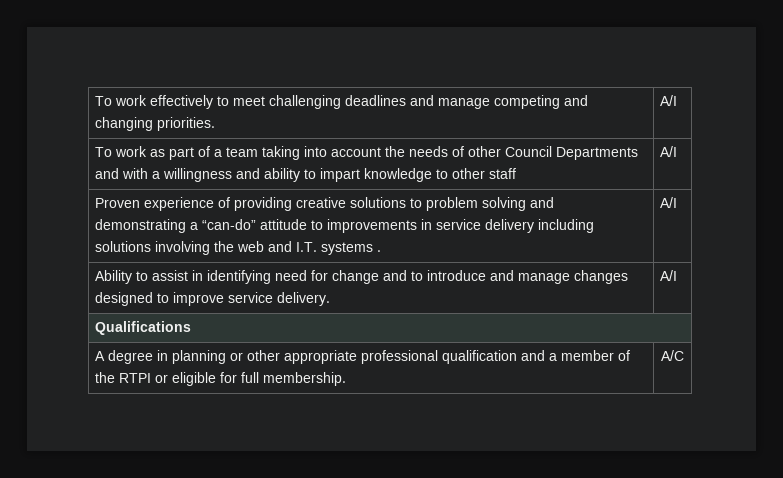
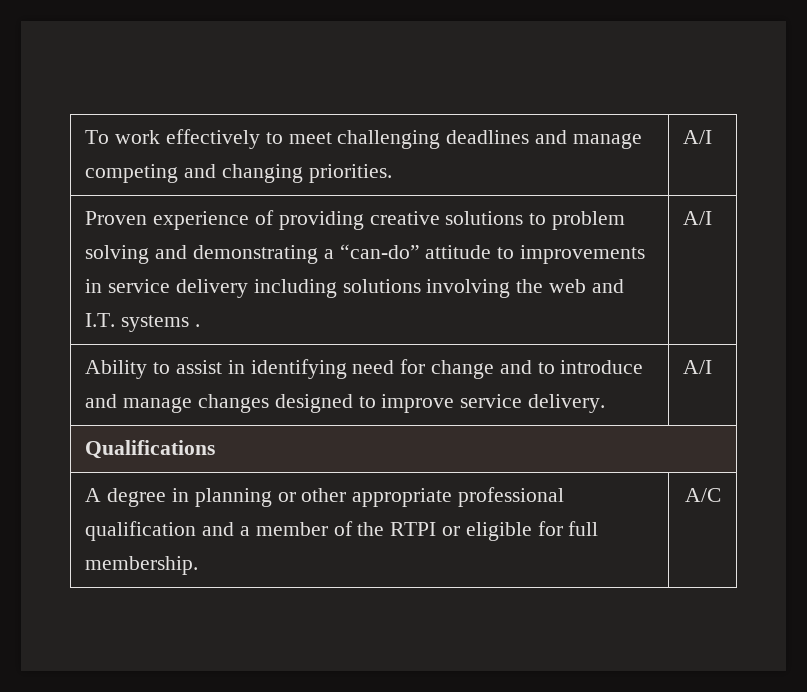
- To work as part of a team taking into account the needs of other Council Departments and with a willingness and ability to impart knowledge to other staff | A/I

